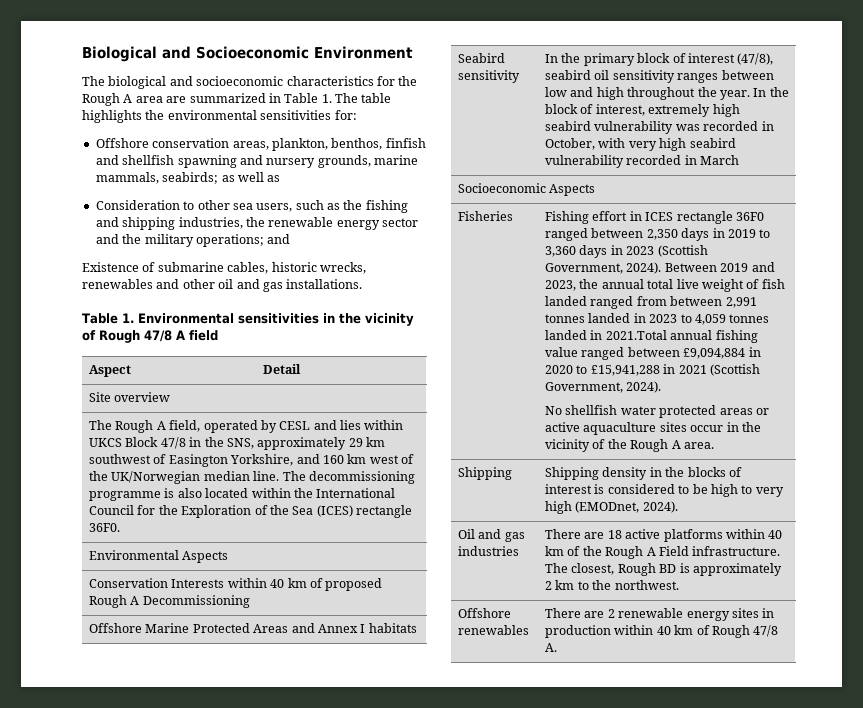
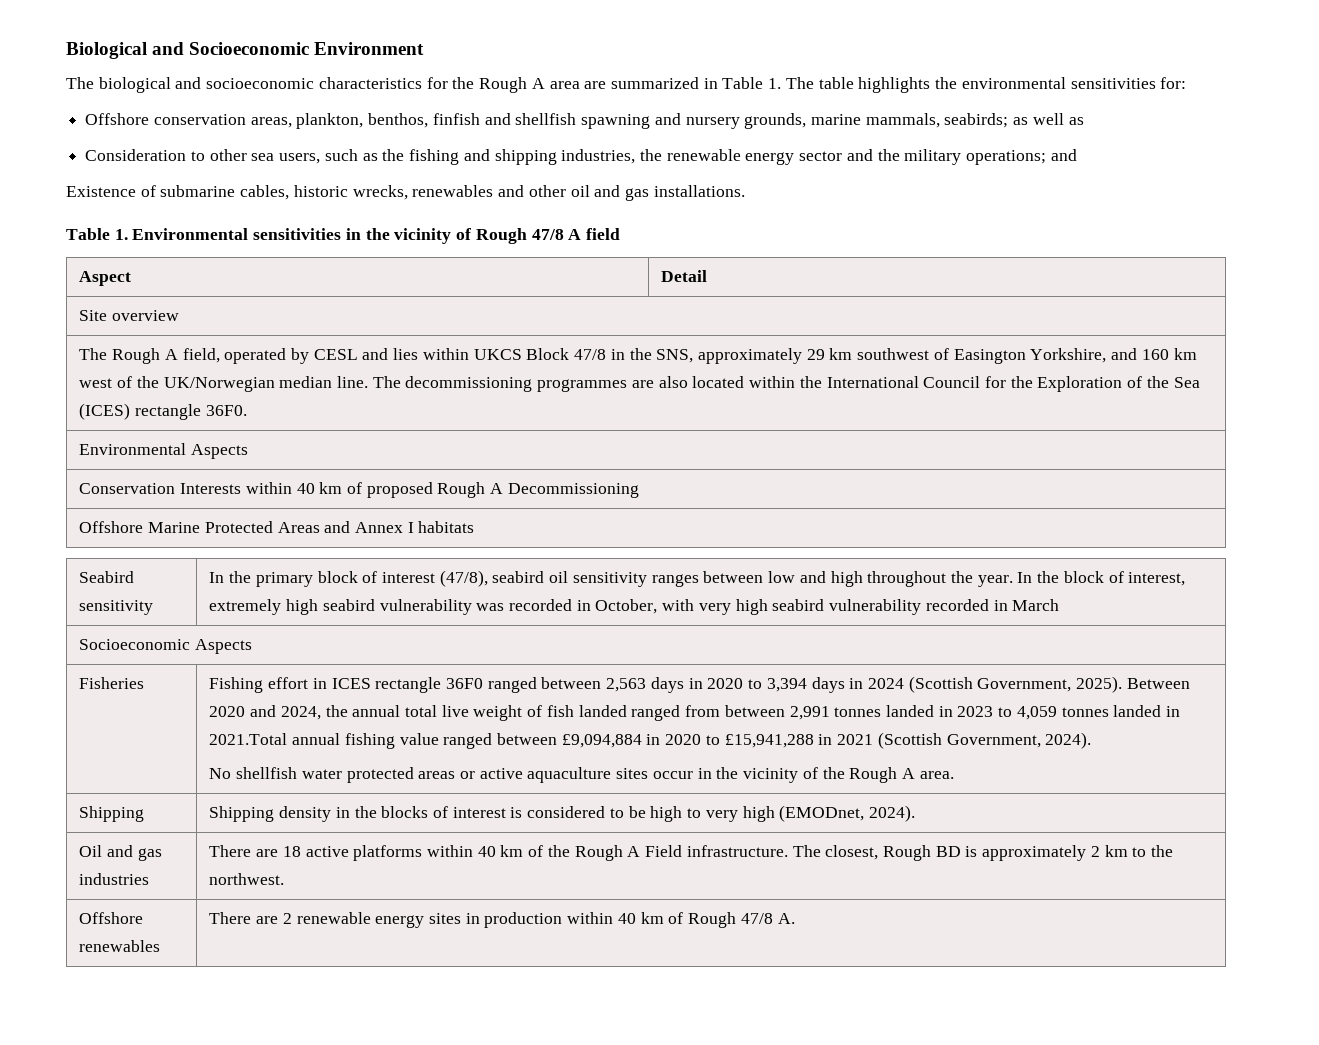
- The decommissioning programme is also located within the International Council for the Exploration of the Sea (ICES) rectangle 36F0.
+ The decommissioning programmes are also located within the International Council for the Exploration of the Sea (ICES) rectangle 36F0.
- Fishing effort in ICES rectangle 36F0 ranged between 2,350 days in 2019 to 3,360 days in 2023 (Scottish Government, 2024). Between 2019 and 2023, the annual total live weight of fish landed ranged from between 2,991 tonnes landed in 2023 to 4,059 tonnes landed in 2021.Total annual fishing value ranged between £9,094,884 in 2020 to £15,941,288 in 2021 (Scottish Government, 2024).
+ Fishing effort in ICES rectangle 36F0 ranged between 2,563 days in 2020 to 3,394 days in 2024 (Scottish Government, 2025). Between 2020 and 2024, the annual total live weight of fish landed ranged from between 2,991 tonnes landed in 2023 to 4,059 tonnes landed in 2021.Total annual fishing value ranged between £9,094,884 in 2020 to £15,941,288 in 2021 (Scottish Government, 2024).

